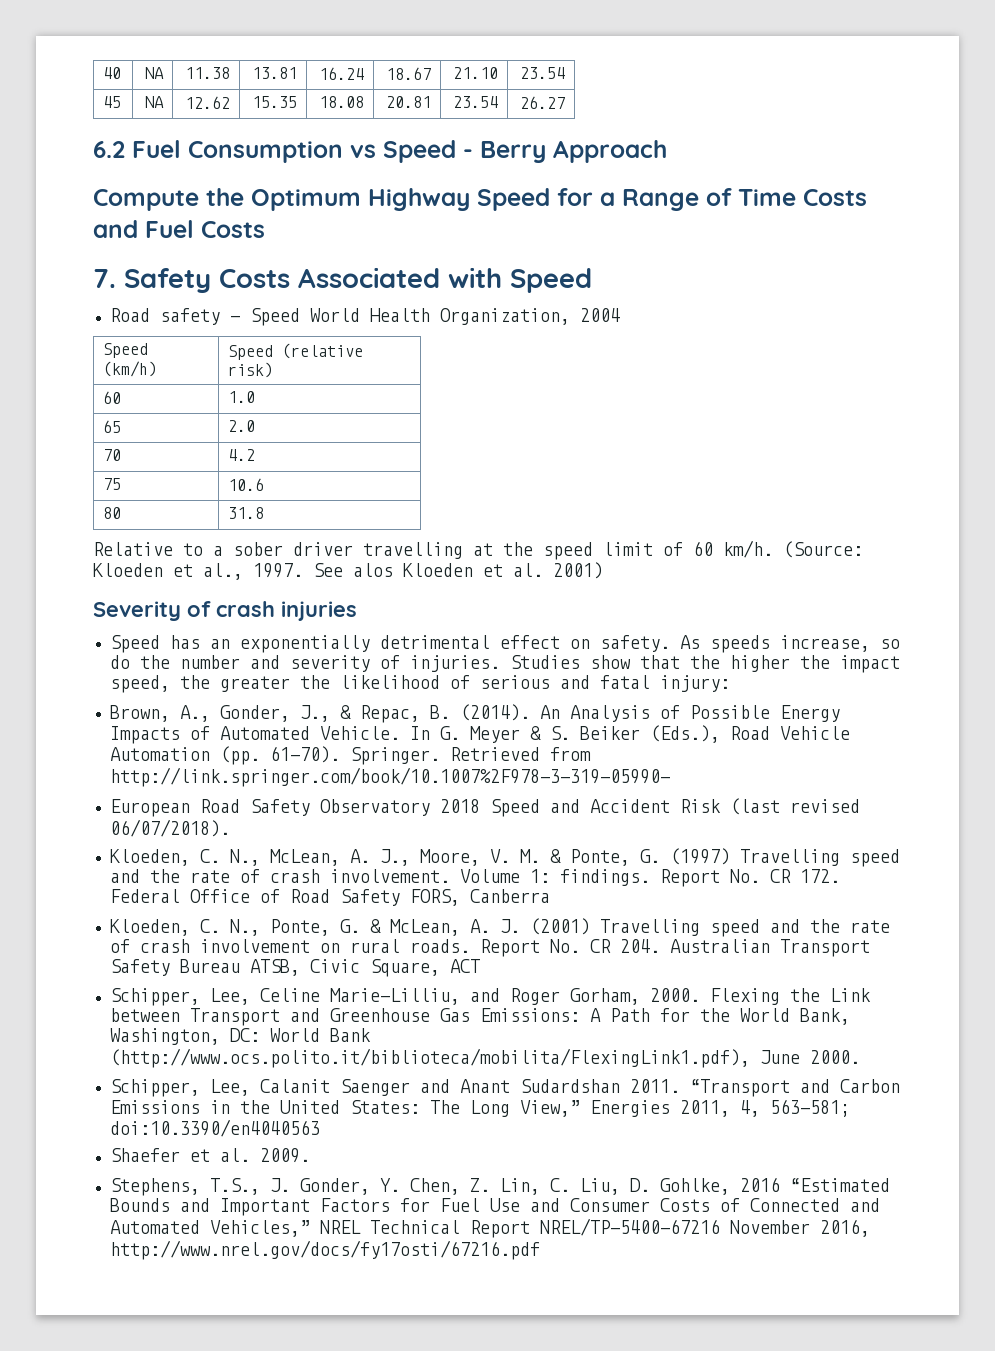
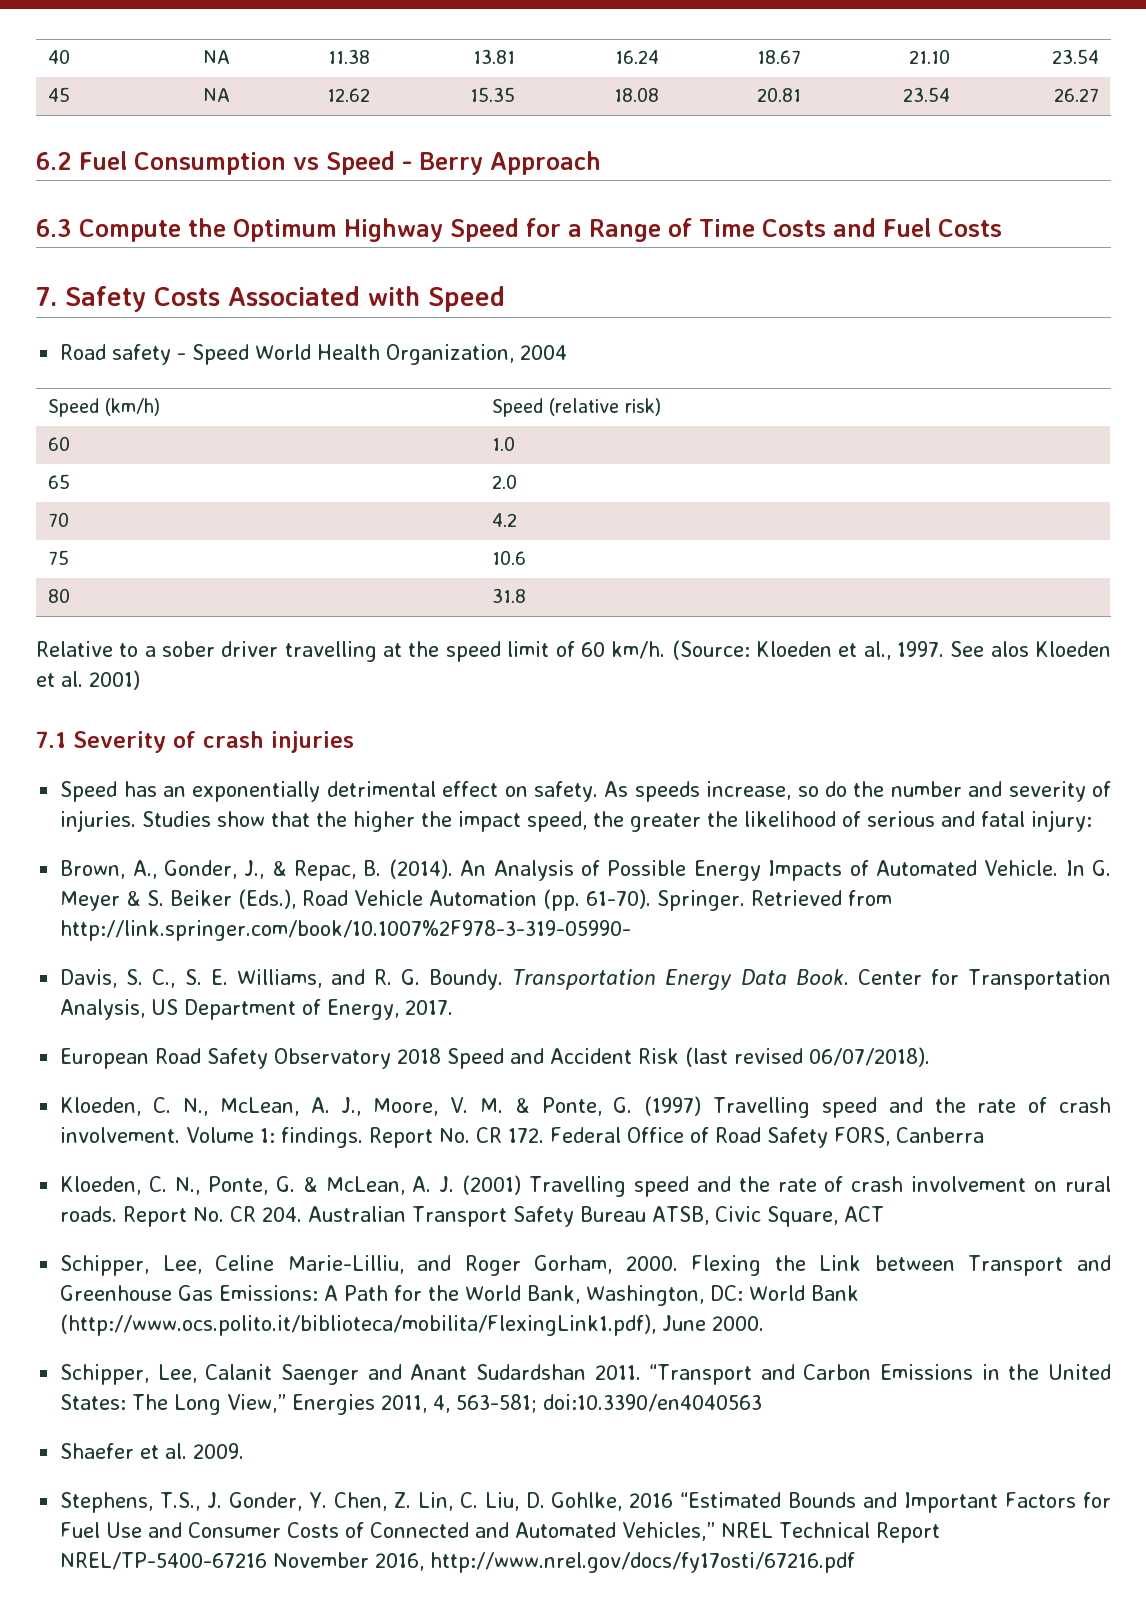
- Compute the Optimum Highway Speed for a Range of Time Costs and Fuel Costs
+ 6.3 Compute the Optimum Highway Speed for a Range of Time Costs and Fuel Costs
- Severity of crash injuries
+ 7.1 Severity of crash injuries
+ Davis, S. C., S. E. Williams, and R. G. Boundy. Transportation Energy Data Book. Center for Transportation Analysis, US Department of Energy, 2017.

